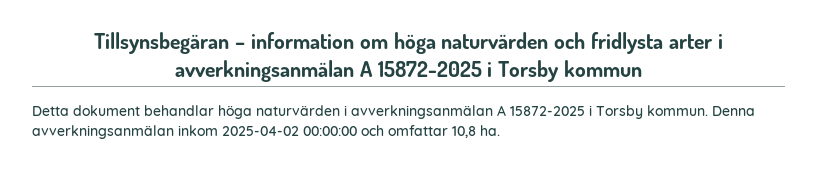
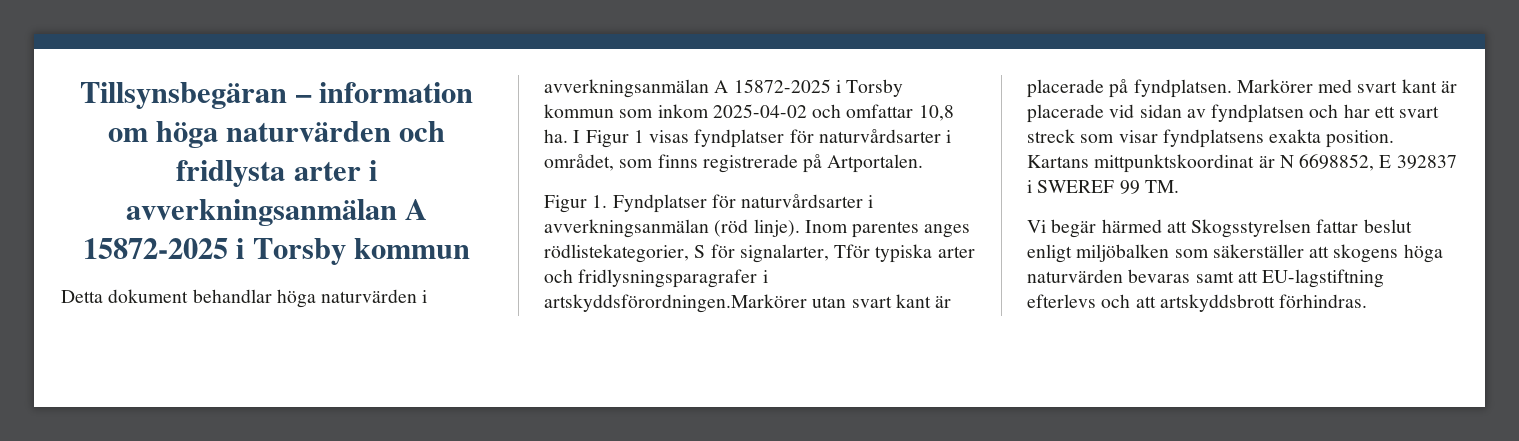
- Detta dokument behandlar höga naturvärden i avverkningsanmälan A 15872-2025 i Torsby kommun. Denna avverkningsanmälan inkom 2025-04-02 00:00:00 och omfattar 10,8 ha.
+ Detta dokument behandlar höga naturvärden i avverkningsanmälan A 15872-2025 i Torsby kommun som inkom 2025-04-02 och omfattar 10,8 ha.
+ I Figur 1 visas fyndplatser för naturvårdsarter i området, som finns registrerade på Artportalen.
+ Figur 1. Fyndplatser för naturvårdsarter i avverkningsanmälan (röd linje). Inom parentes anges rödlistekategorier, S för signalarter, Tför typiska arter och fridlysningsparagrafer i artskyddsförordningen.Markörer utan svart kant är placerade på fyndplatsen. Markörer med svart kant är placerade vid sidan av fyndplatsen och har ett svart streck som visar fyndplatsens exakta position. Kartans mittpunktskoordinat är N 6698852, E 392837 i SWEREF 99 TM.
+ Vi begär härmed att Skogsstyrelsen fattar beslut enligt miljöbalken som säkerställer att skogens höga naturvärden bevaras samt att EU-lagstiftning efterlevs och att artskyddsbrott förhindras.

